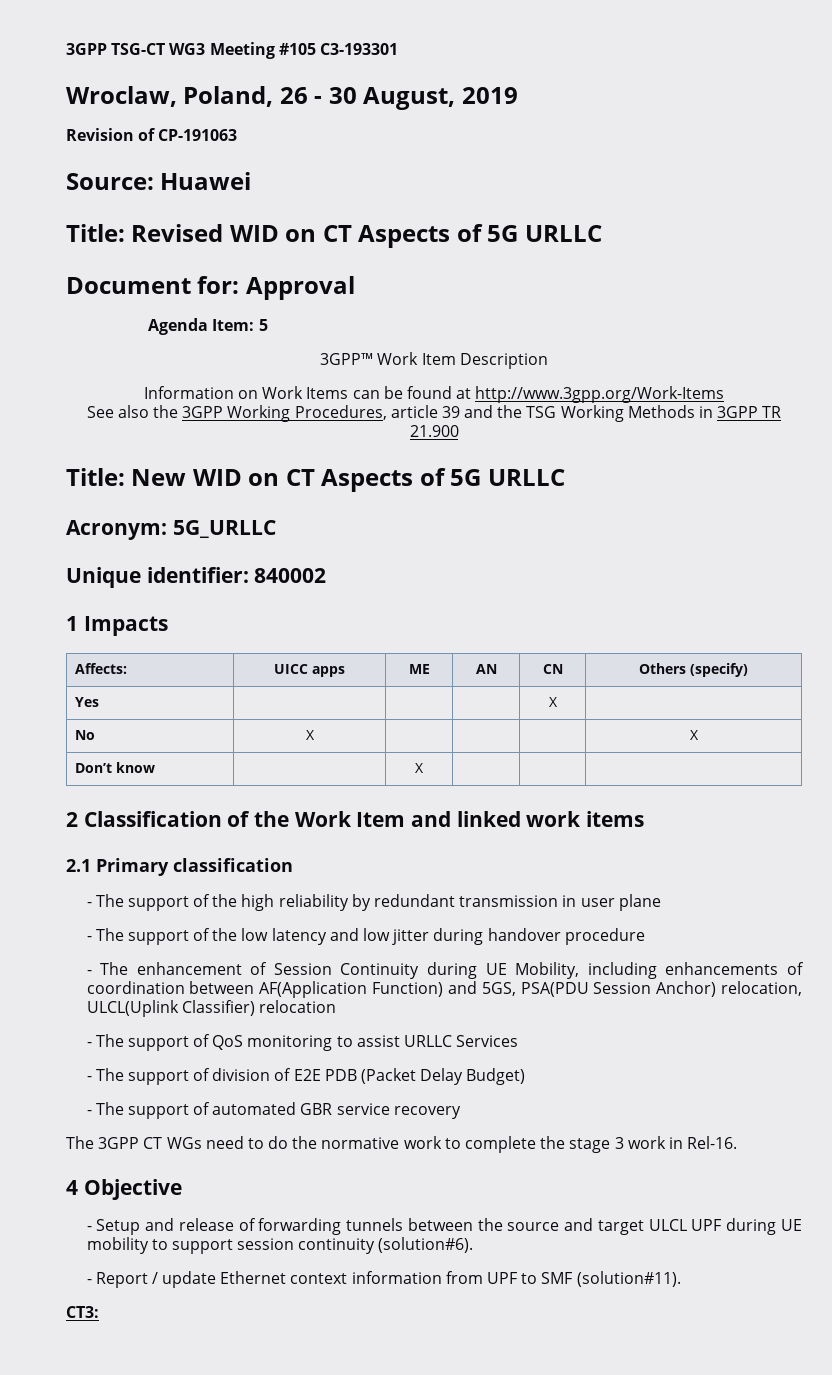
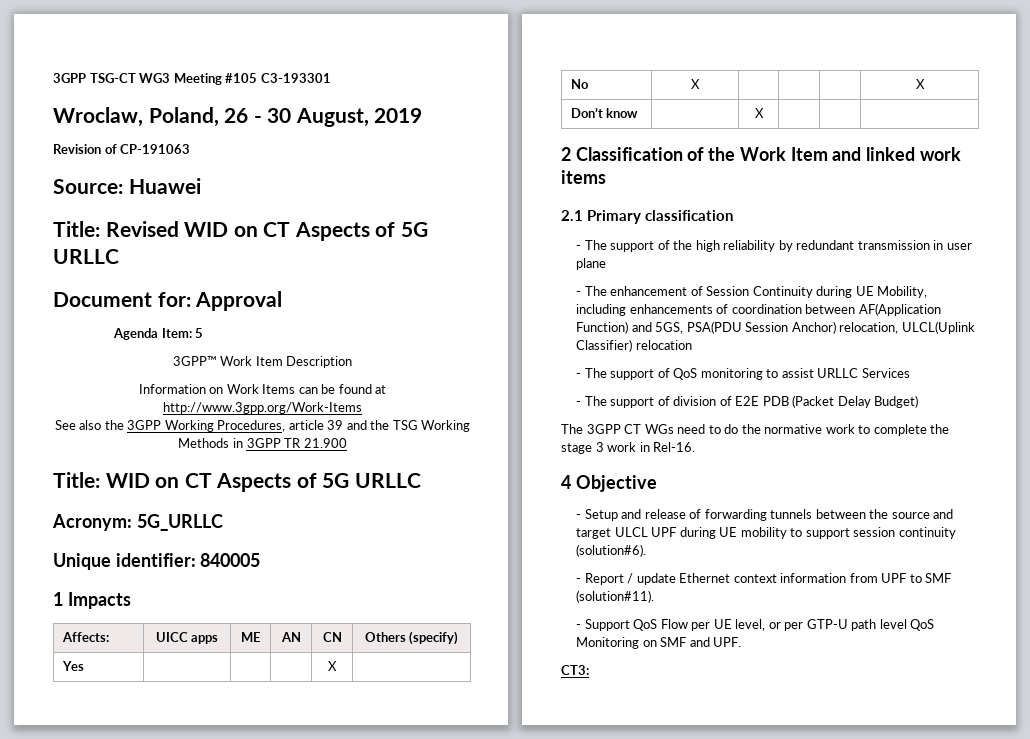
- Title: New WID on CT Aspects of 5G URLLC
+ Title: WID on CT Aspects of 5G URLLC
- Unique identifier: 840002
+ Unique identifier: 840005
- - The support of the low latency and low jitter during handover procedure
- - The support of automated GBR service recovery
+ - Support QoS Flow per UE level, or per GTP-U path level QoS Monitoring on SMF and UPF.

